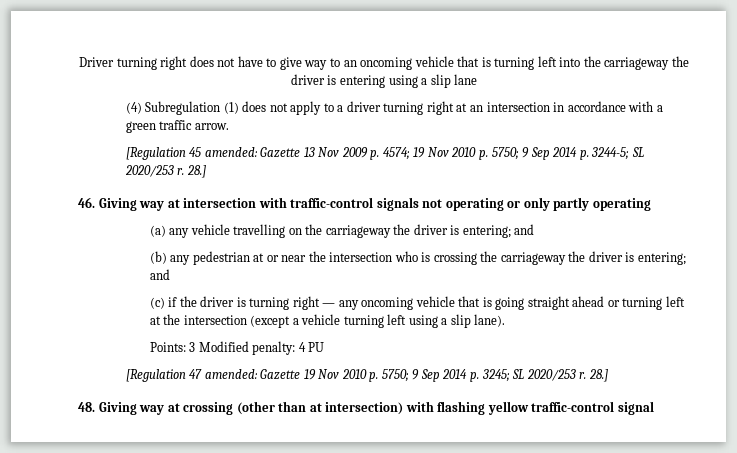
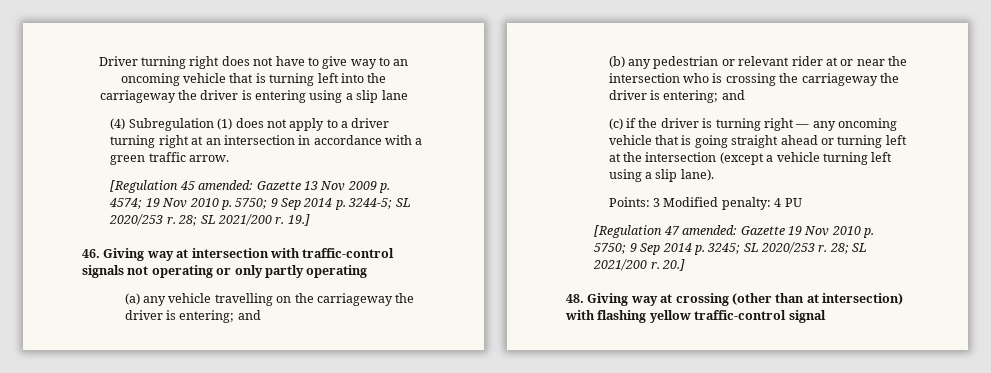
- [Regulation 45 amended: Gazette 13 Nov 2009 p. 4574; 19 Nov 2010 p. 5750; 9 Sep 2014 p. 3244-5; SL 2020/253 r. 28.]
+ [Regulation 45 amended: Gazette 13 Nov 2009 p. 4574; 19 Nov 2010 p. 5750; 9 Sep 2014 p. 3244-5; SL 2020/253 r. 28; SL 2021/200 r. 19.]
- (b) any pedestrian at or near the intersection who is crossing the carriageway the driver is entering; and
+ (b) any pedestrian or relevant rider at or near the intersection who is crossing the carriageway the driver is entering; and
- [Regulation 47 amended: Gazette 19 Nov 2010 p. 5750; 9 Sep 2014 p. 3245; SL 2020/253 r. 28.]
+ [Regulation 47 amended: Gazette 19 Nov 2010 p. 5750; 9 Sep 2014 p. 3245; SL 2020/253 r. 28; SL 2021/200 r. 20.]

